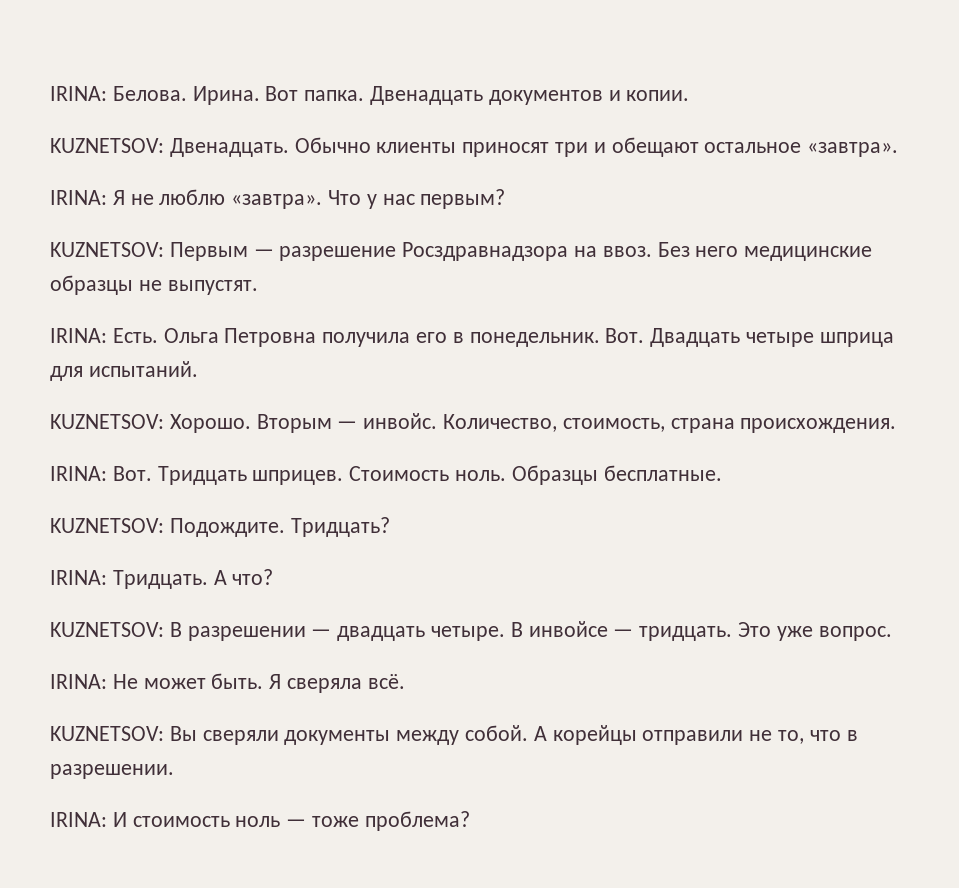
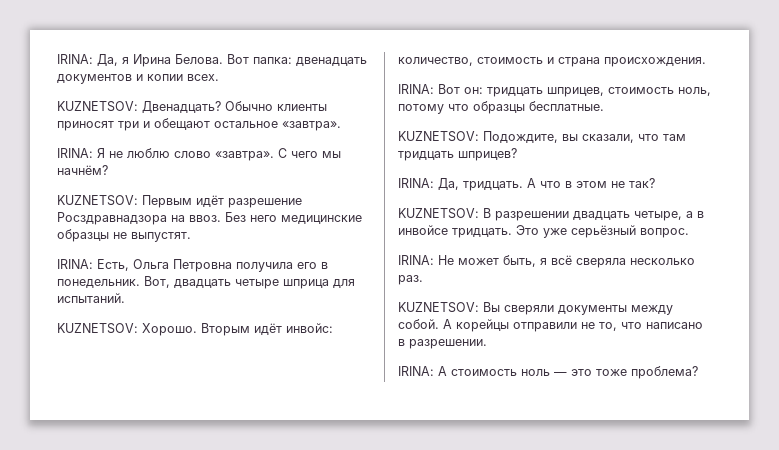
- IRINA: Белова. Ирина. Вот папка. Двенадцать документов и копии.
- KUZNETSOV: Двенадцать.
+ IRINA: Да, я Ирина Белова. Вот папка: двенадцать документов и копии всех.
+ KUZNETSOV: Двенадцать?
- IRINA: Я не люблю «завтра». Что у нас первым?
+ IRINA: Я не люблю слово «завтра». С чего мы начнём?
- KUZNETSOV: Первым — разрешение Росздравнадзора на ввоз.
+ KUZNETSOV: Первым идёт разрешение Росздравнадзора на ввоз.
- IRINA: Есть. Ольга Петровна получила его в понедельник.
+ IRINA: Есть, Ольга Петровна получила его в понедельник.
- Вот. Двадцать четыре шприца для испытаний.
+ Вот, двадцать четыре шприца для испытаний.
- Вторым — инвойс. Количество, стоимость, страна происхождения.
- IRINA: Вот. Тридцать шприцев. Стоимость ноль. Образцы бесплатные.
- KUZNETSOV: Подождите. Тридцать?
- IRINA: Тридцать. А что?
- KUZNETSOV: В разрешении — двадцать четыре. В инвойсе — тридцать.
+ Вторым идёт инвойс: количество, стоимость и страна происхождения.
+ IRINA: Вот он: тридцать шприцев, стоимость ноль, потому что образцы бесплатные.
+ KUZNETSOV: Подождите, вы сказали, что там тридцать шприцев?
+ IRINA: Да, тридцать. А что в этом не так?
+ KUZNETSOV: В разрешении двадцать четыре, а в инвойсе тридцать.
- Это уже вопрос.
+ Это уже серьёзный вопрос.
- IRINA: Не может быть. Я сверяла всё.
+ IRINA: Не может быть, я всё сверяла несколько раз.
- А корейцы отправили не то, что в разрешении.
+ А корейцы отправили не то, что написано в разрешении.
- IRINA: И стоимость ноль — тоже проблема?
+ IRINA: А стоимость ноль — это тоже проблема?

